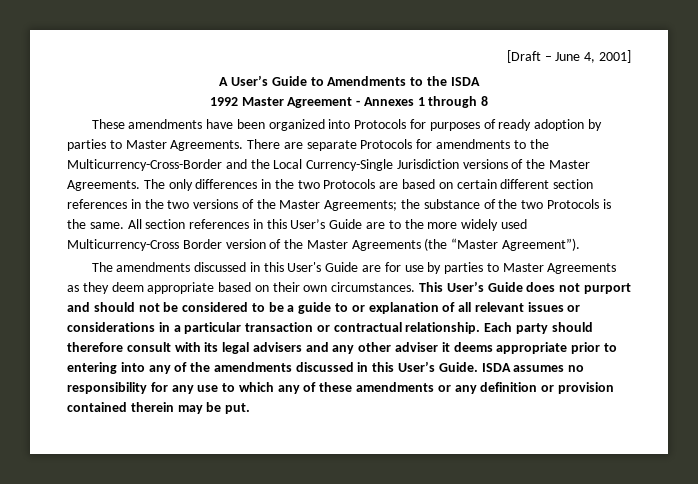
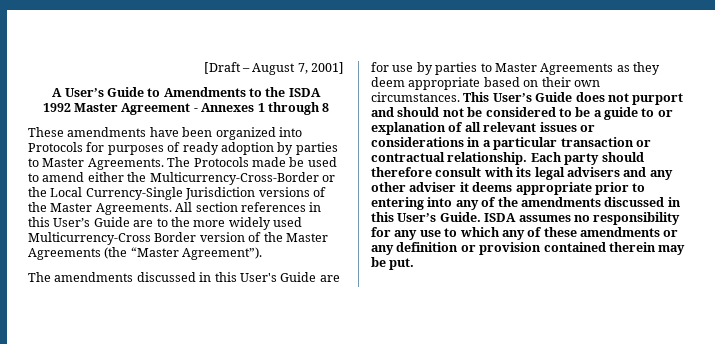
- [Draft – June 4, 2001]
+ [Draft – August 7, 2001]
- There are separate Protocols for amendments to the Multicurrency-Cross-Border and the Local Currency-Single Jurisdiction versions of the Master Agreements.
+ The Protocols made be used to amend either the Multicurrency-Cross-Border or the Local Currency-Single Jurisdiction versions of the Master Agreements.
- The only differences in the two Protocols are based on certain different section references in the two versions of the Master Agreements; the substance of the two Protocols is the same.

